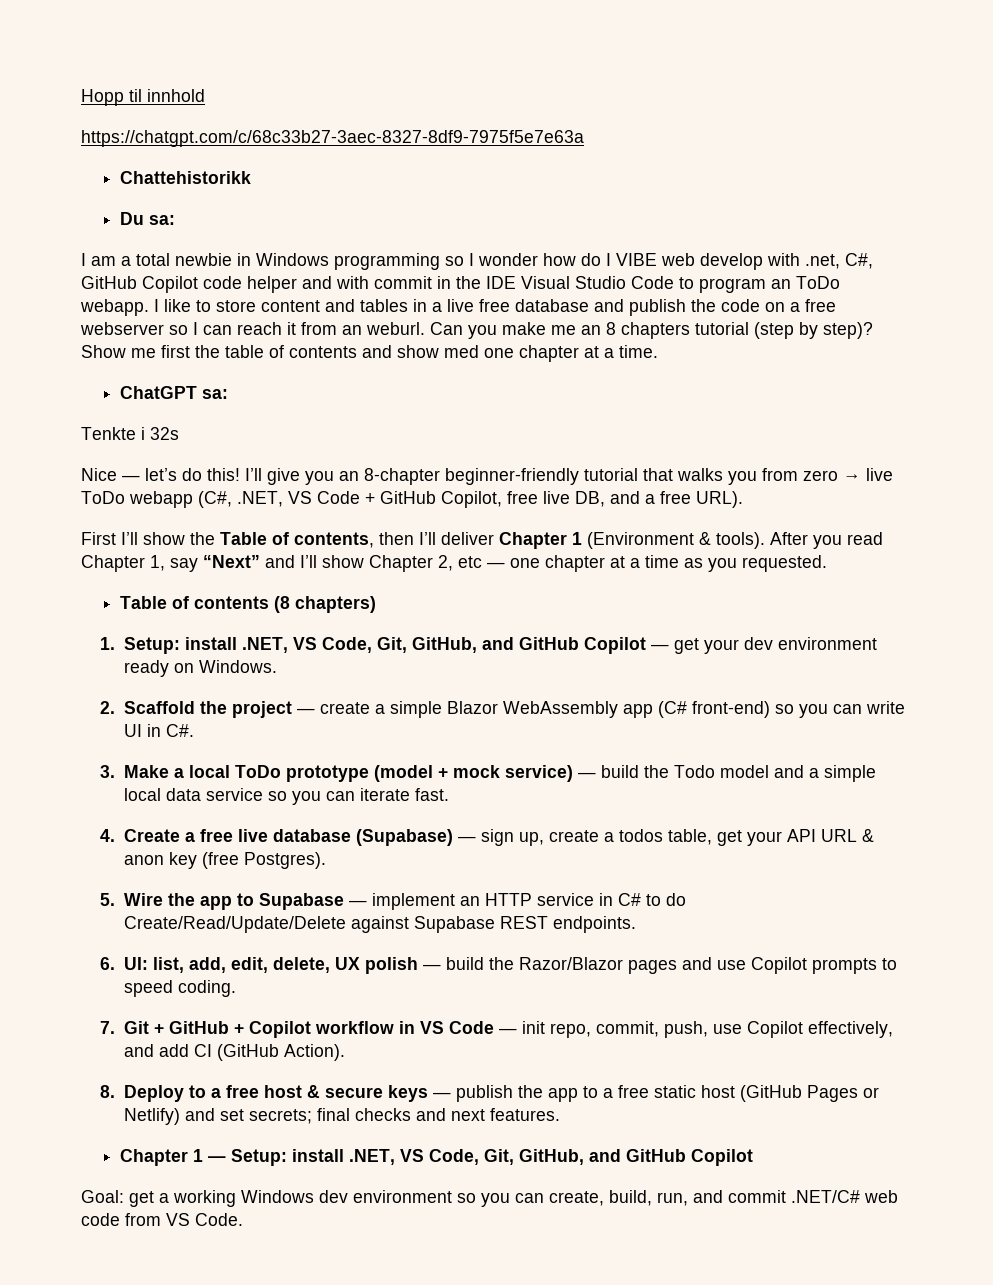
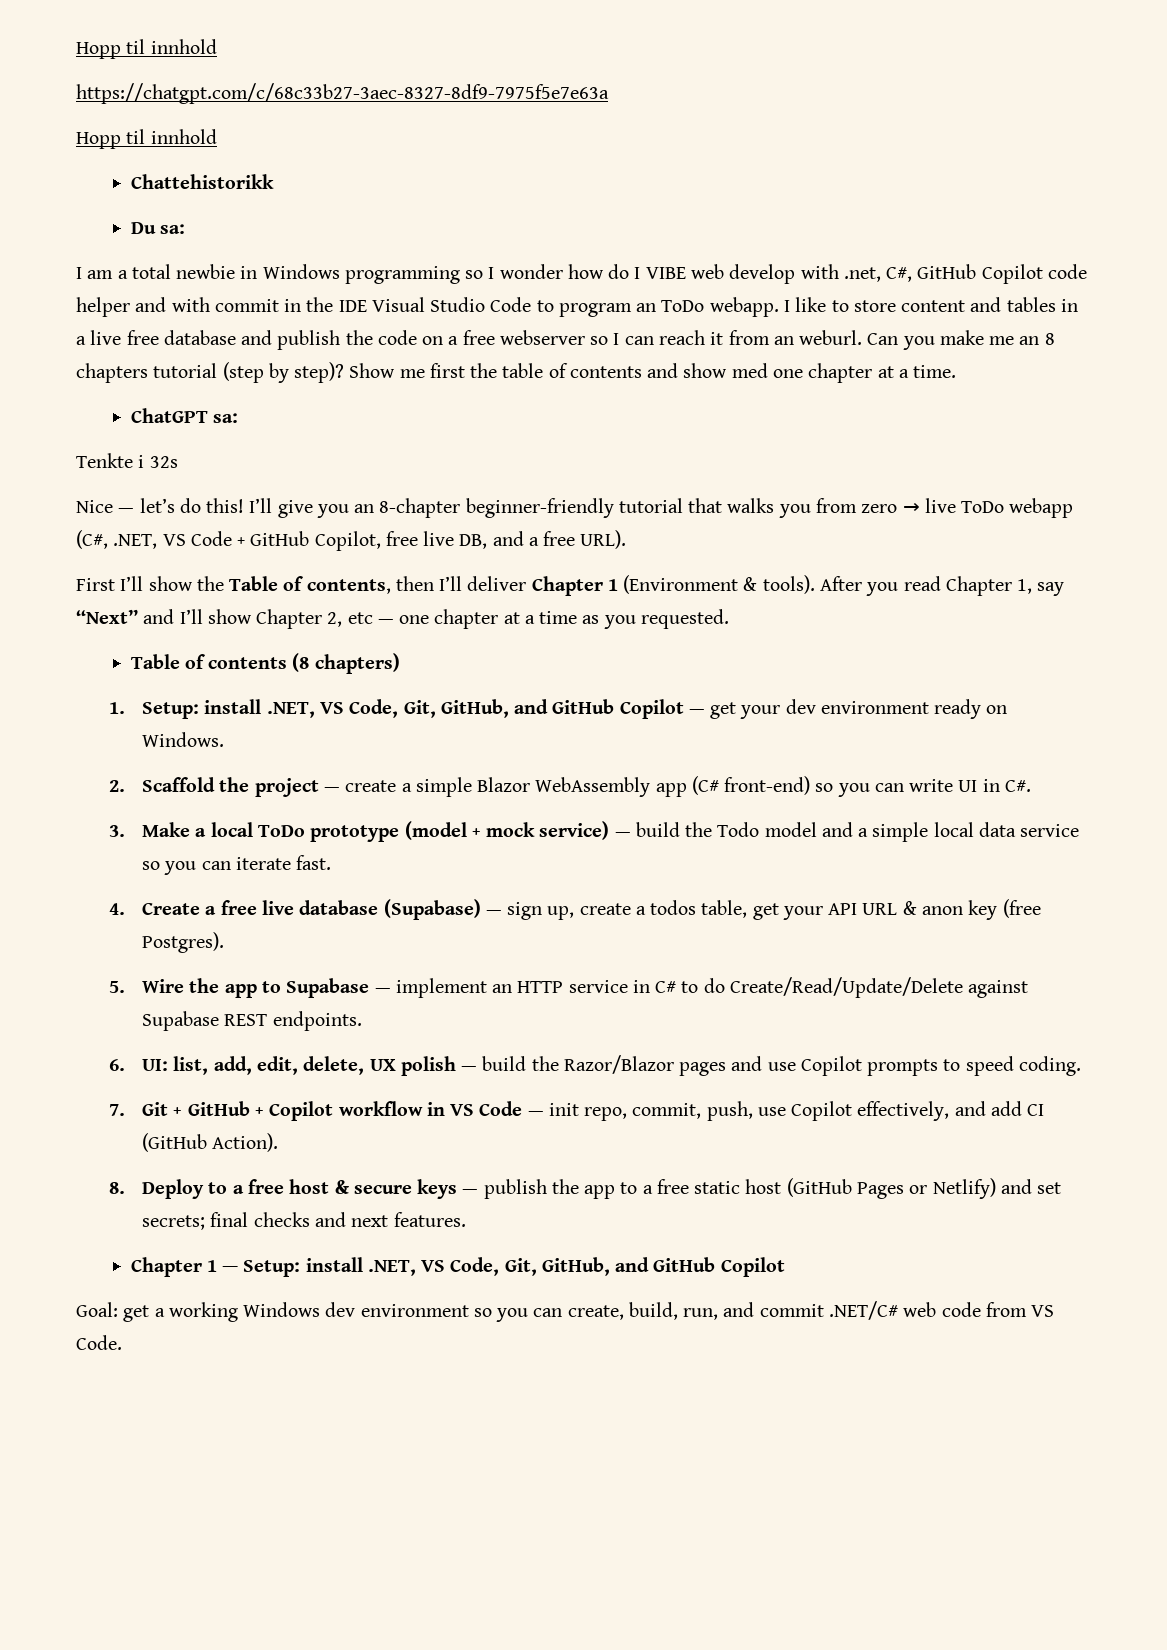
  https://chatgpt.com/c/68c33b27-3aec-8327-8df9-7975f5e7e63a
+ Hopp til innhold

